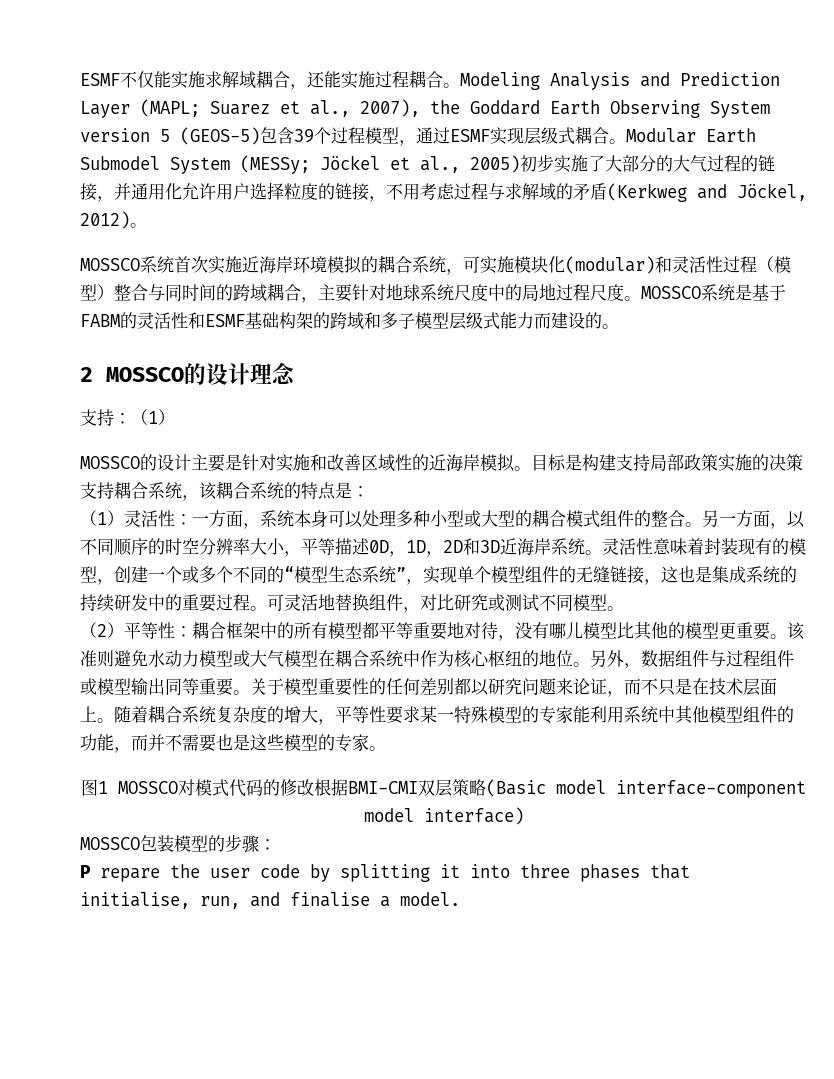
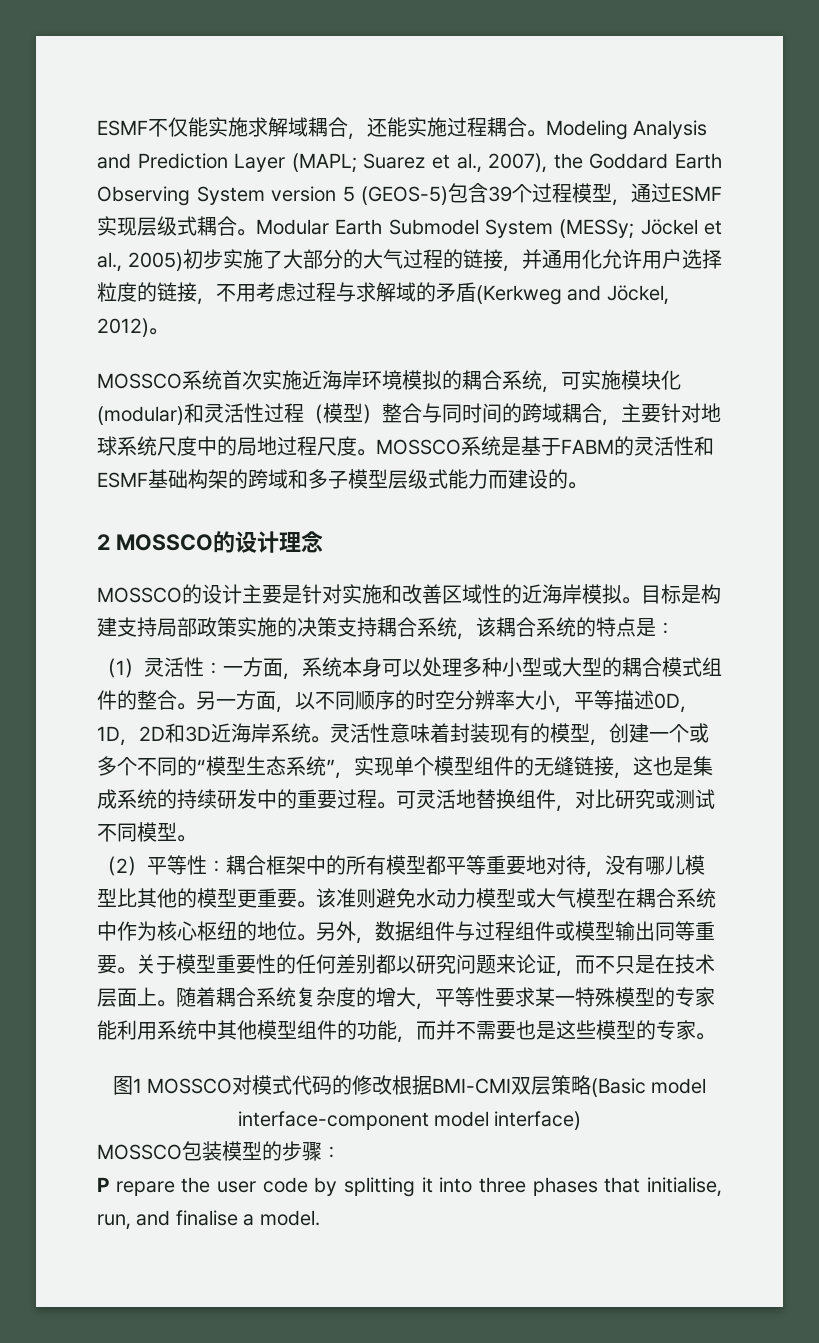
- 支持：（1）

